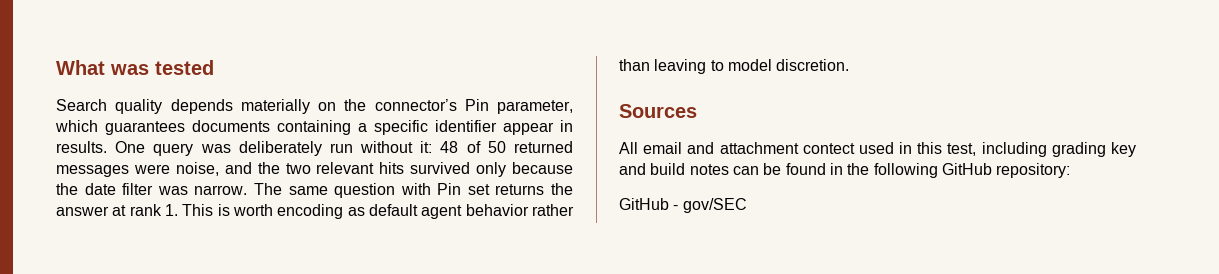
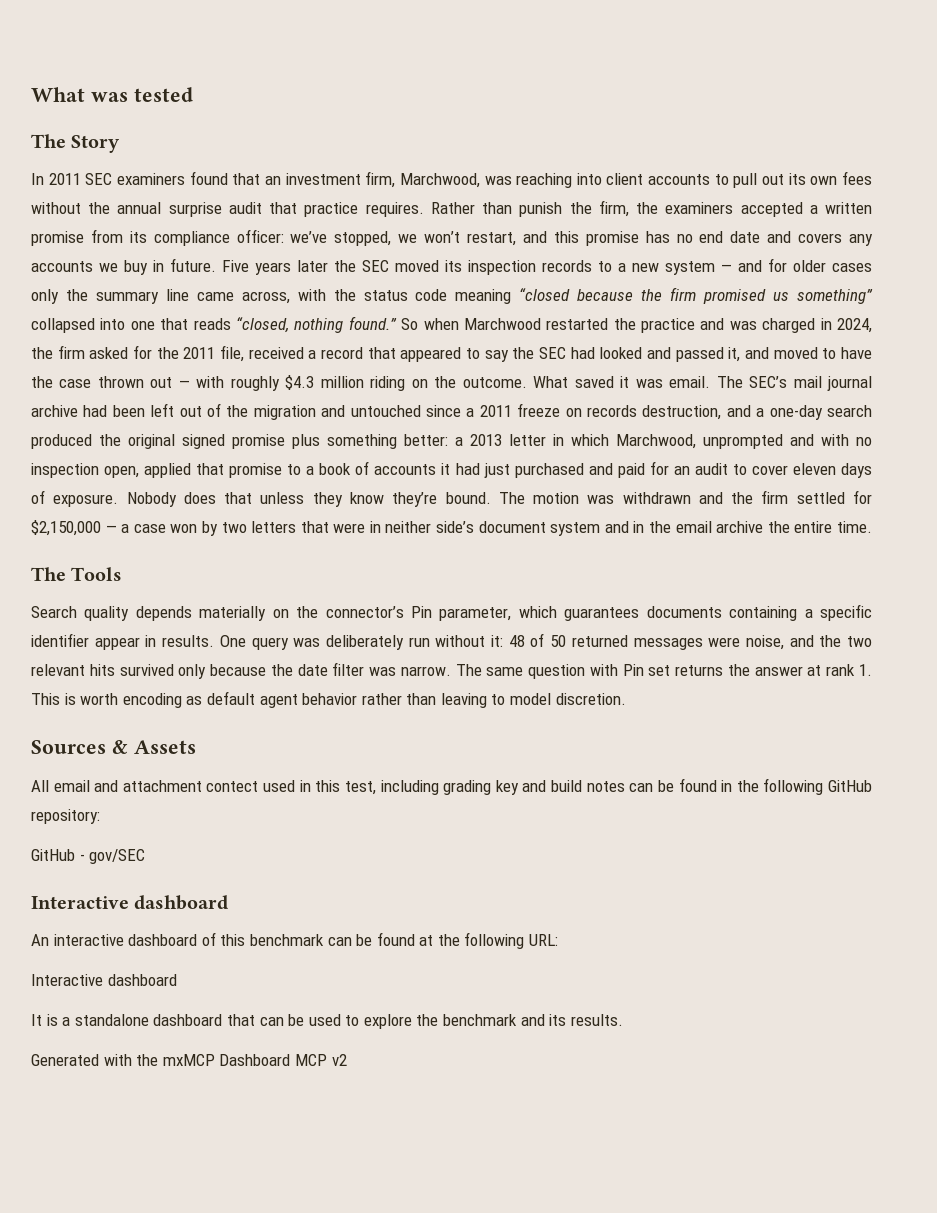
+ The Story
+ In 2011 SEC examiners found that an investment firm, Marchwood, was reaching into client accounts to pull out its own fees without the annual surprise audit that practice requires. Rather than punish the firm, the examiners accepted a written promise from its compliance officer: we’ve stopped, we won’t restart, and this promise has no end date and covers any accounts we buy in future. Five years later the SEC moved its inspection records to a new system — and for older cases only the summary line came across, with the status code meaning “closed because the firm promised us something” collapsed into one that reads “closed, nothing found.” So when Marchwood restarted the practice and was charged in 2024, the firm asked for the 2011 file, received a record that appeared to say the SEC had looked and passed it, and moved to have the case thrown out — with roughly $4.3 million riding on the outcome. What saved it was email. The SEC’s mail journal archive had been left out of the migration and untouched since a 2011 freeze on records destruction, and a one-day search produced the original signed promise plus something better: a 2013 letter in which Marchwood, unprompted and with no inspection open, applied that promise to a book of accounts it had just purchased and paid for an audit to cover eleven days of exposure. Nobody does that unless they know they’re bound. The motion was withdrawn and the firm settled for $2,150,000 — a case won by two letters that were in neither side’s document system and in the email archive the entire time.
+ The Tools
- Sources
+ Sources & Assets
  GitHub - gov/SEC
+ Interactive dashboard
+ An interactive dashboard of this benchmark can be found at the following URL:
+ Interactive dashboard
+ It is a standalone dashboard that can be used to explore the benchmark and its results.
+ Generated with the mxMCP Dashboard MCP v2

